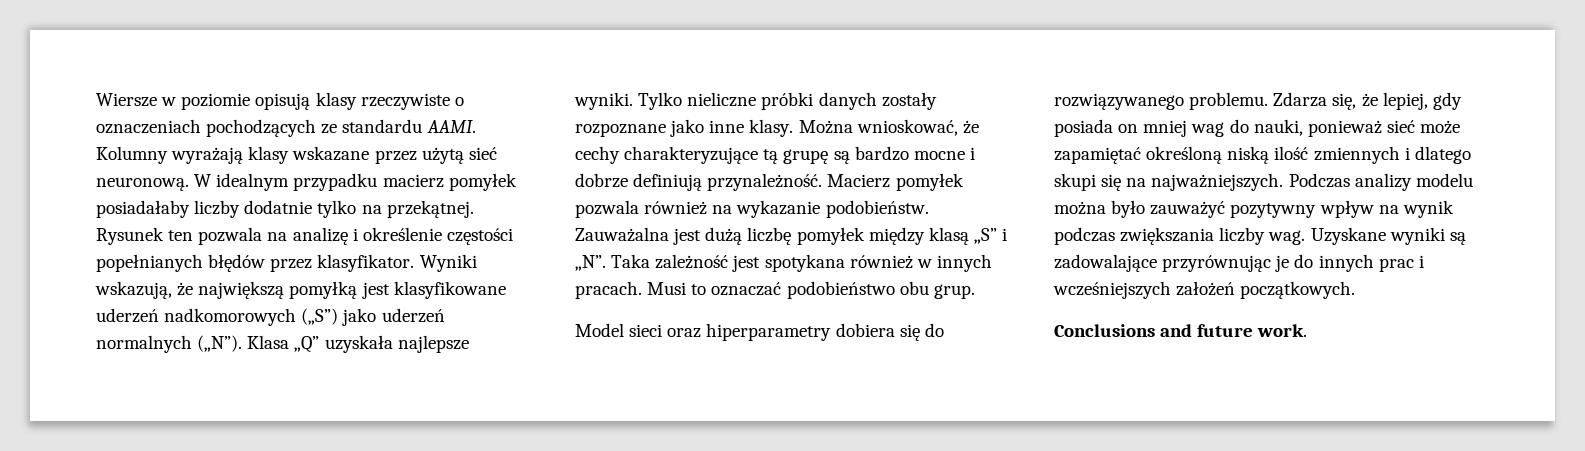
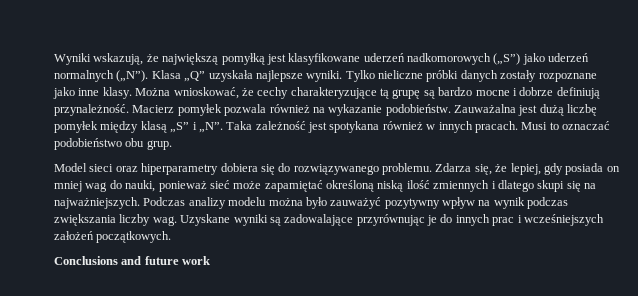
- Wiersze w poziomie opisują klasy rzeczywiste o oznaczeniach pochodzących ze standardu AAMI. Kolumny wyrażają klasy wskazane przez użytą sieć neuronową. W idealnym przypadku macierz pomyłek posiadałaby liczby dodatnie tylko na przekątnej. Rysunek ten pozwala na analizę i określenie częstości popełnianych błędów przez klasyfikator.
- Conclusions and future work.
+ Conclusions and future work

